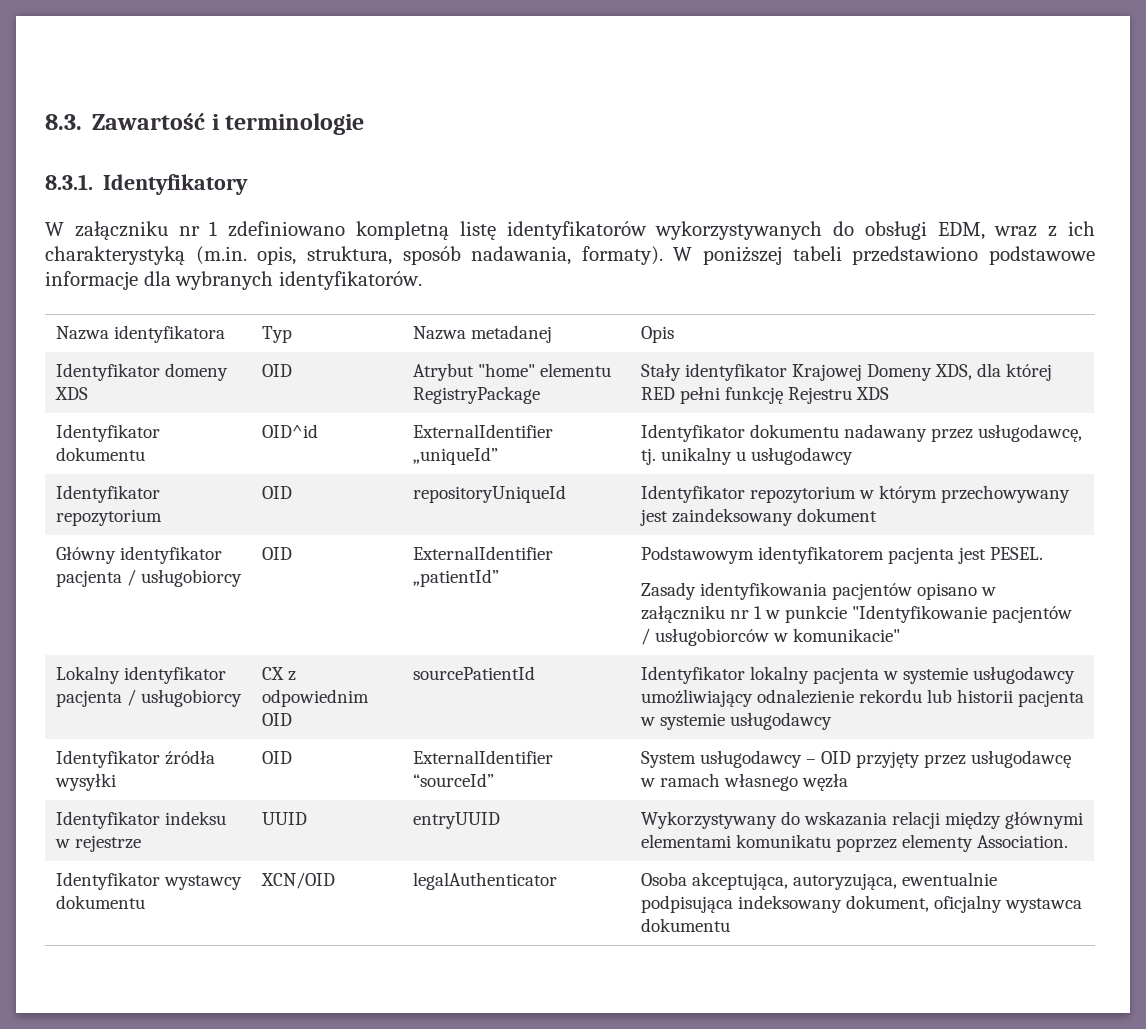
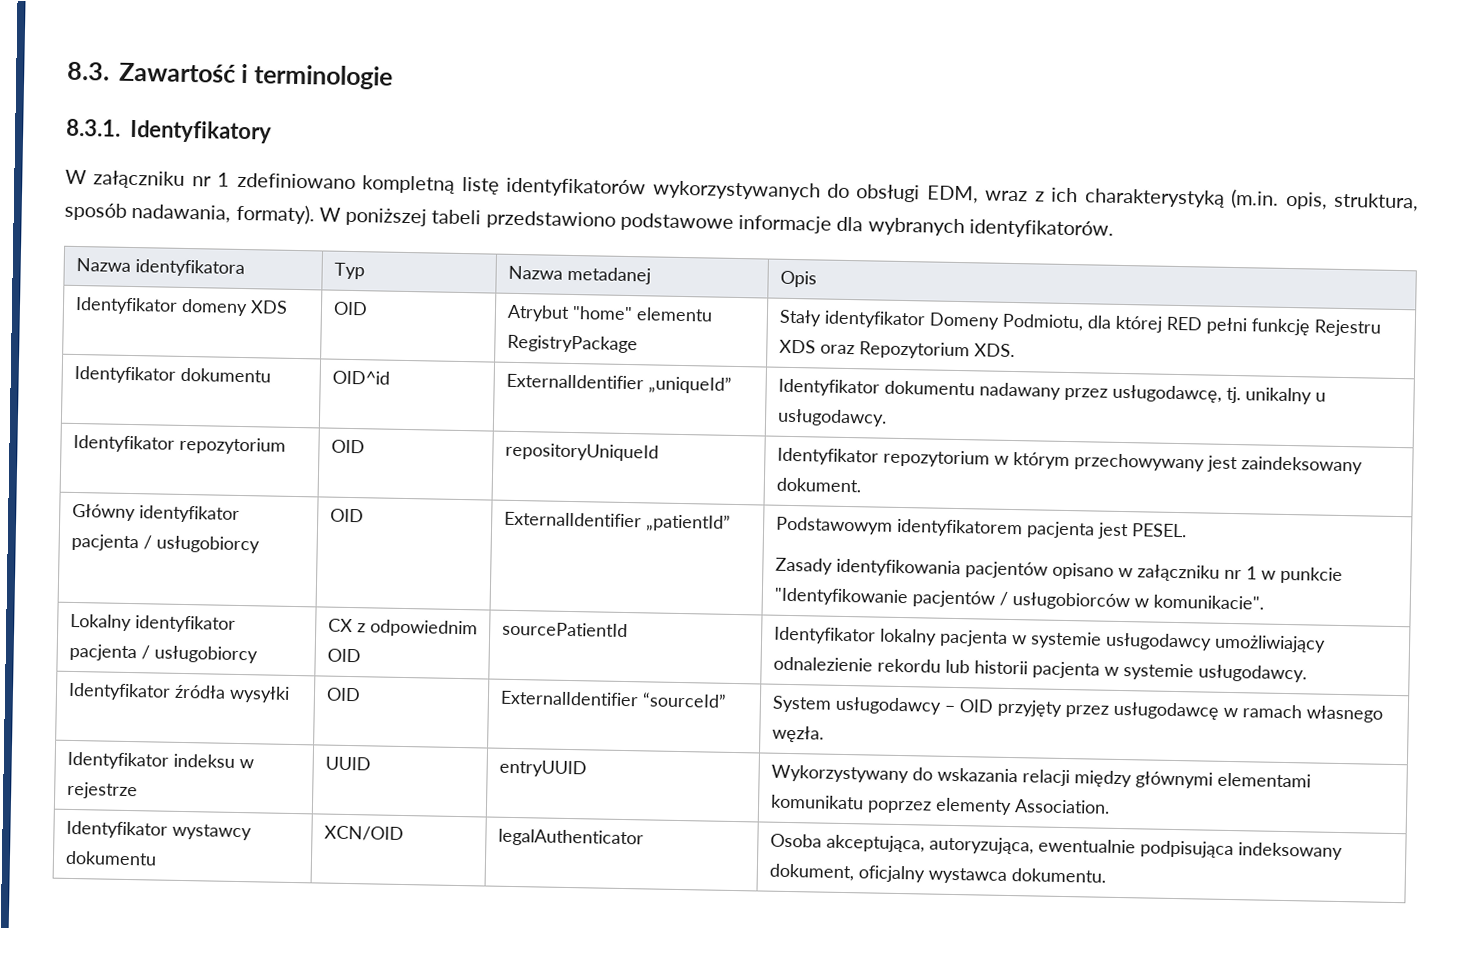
- Identyfikator domeny XDS | OID | Atrybut "home" elementu RegistryPackage | Stały identyfikator Krajowej Domeny XDS, dla której RED pełni funkcję Rejestru XDS
+ Identyfikator domeny XDS | OID | Atrybut "home" elementu RegistryPackage | Stały identyfikator Domeny Podmiotu, dla której RED pełni funkcję Rejestru XDS oraz Repozytorium XDS.
- Identyfikator dokumentu | OID^id | ExternalIdentifier „uniqueId” | Identyfikator dokumentu nadawany przez usługodawcę, tj. unikalny u usługodawcy
+ Identyfikator dokumentu | OID^id | ExternalIdentifier „uniqueId” | Identyfikator dokumentu nadawany przez usługodawcę, tj. unikalny u usługodawcy.
- Identyfikator repozytorium | OID | repositoryUniqueId | Identyfikator repozytorium w którym przechowywany jest zaindeksowany dokument
+ Identyfikator repozytorium | OID | repositoryUniqueId | Identyfikator repozytorium w którym przechowywany jest zaindeksowany dokument.
  Główny identyfikator pacjenta / usługobiorcy | OID | ExternalIdentifier „patientId” | Podstawowym identyfikatorem pacjenta jest PESEL.
- Zasady identyfikowania pacjentów opisano w załączniku nr 1 w punkcie "Identyfikowanie pacjentów / usługobiorców w komunikacie"
+ Zasady identyfikowania pacjentów opisano w załączniku nr 1 w punkcie "Identyfikowanie pacjentów / usługobiorców w komunikacie".
- Lokalny identyfikator pacjenta / usługobiorcy | CX z odpowiednim OID | sourcePatientId | Identyfikator lokalny pacjenta w systemie usługodawcy umożliwiający odnalezienie rekordu lub historii pacjenta w systemie usługodawcy
+ Lokalny identyfikator pacjenta / usługobiorcy | CX z odpowiednim OID | sourcePatientId | Identyfikator lokalny pacjenta w systemie usługodawcy umożliwiający odnalezienie rekordu lub historii pacjenta w systemie usługodawcy.
- Identyfikator źródła wysyłki | OID | ExternalIdentifier “sourceId” | System usługodawcy – OID przyjęty przez usługodawcę w ramach własnego węzła
+ Identyfikator źródła wysyłki | OID | ExternalIdentifier “sourceId” | System usługodawcy – OID przyjęty przez usługodawcę w ramach własnego węzła.
- Identyfikator wystawcy dokumentu | XCN/OID | legalAuthenticator | Osoba akceptująca, autoryzująca, ewentualnie podpisująca indeksowany dokument, oficjalny wystawca dokumentu
+ Identyfikator wystawcy dokumentu | XCN/OID | legalAuthenticator | Osoba akceptująca, autoryzująca, ewentualnie podpisująca indeksowany dokument, oficjalny wystawca dokumentu.

